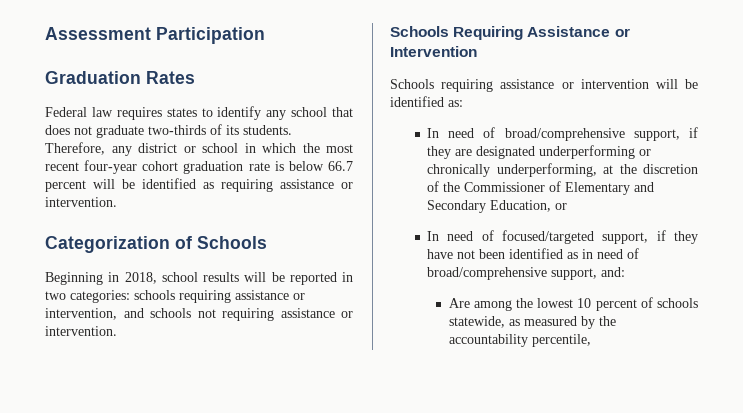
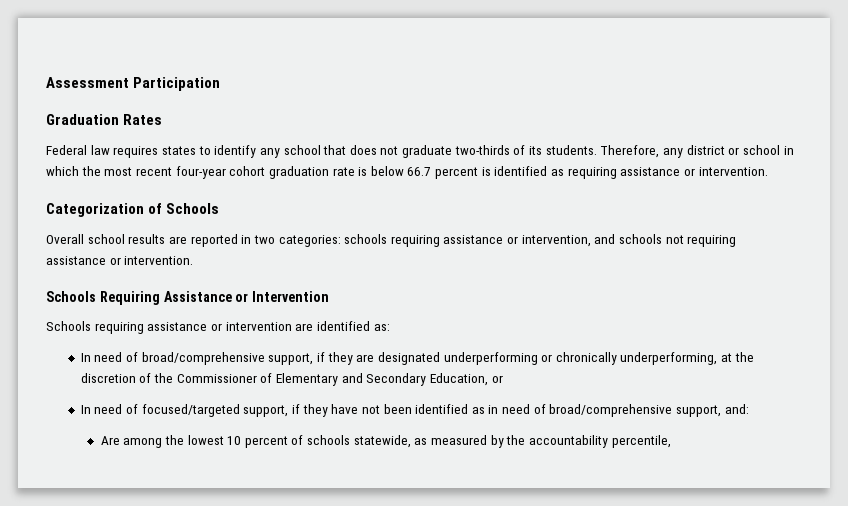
- Therefore, any district or school in which the most recent four-year cohort graduation rate is below 66.7 percent will be identified as requiring assistance or intervention.
+ Therefore, any district or school in which the most recent four-year cohort graduation rate is below 66.7 percent is identified as requiring assistance or intervention.
- Beginning in 2018, school results will be reported in two categories: schools requiring assistance or intervention, and schools not requiring assistance or intervention.
+ Overall school results are reported in two categories: schools requiring assistance or intervention, and schools not requiring assistance or intervention.
- Schools requiring assistance or intervention will be identified as:
+ Schools requiring assistance or intervention are identified as:

